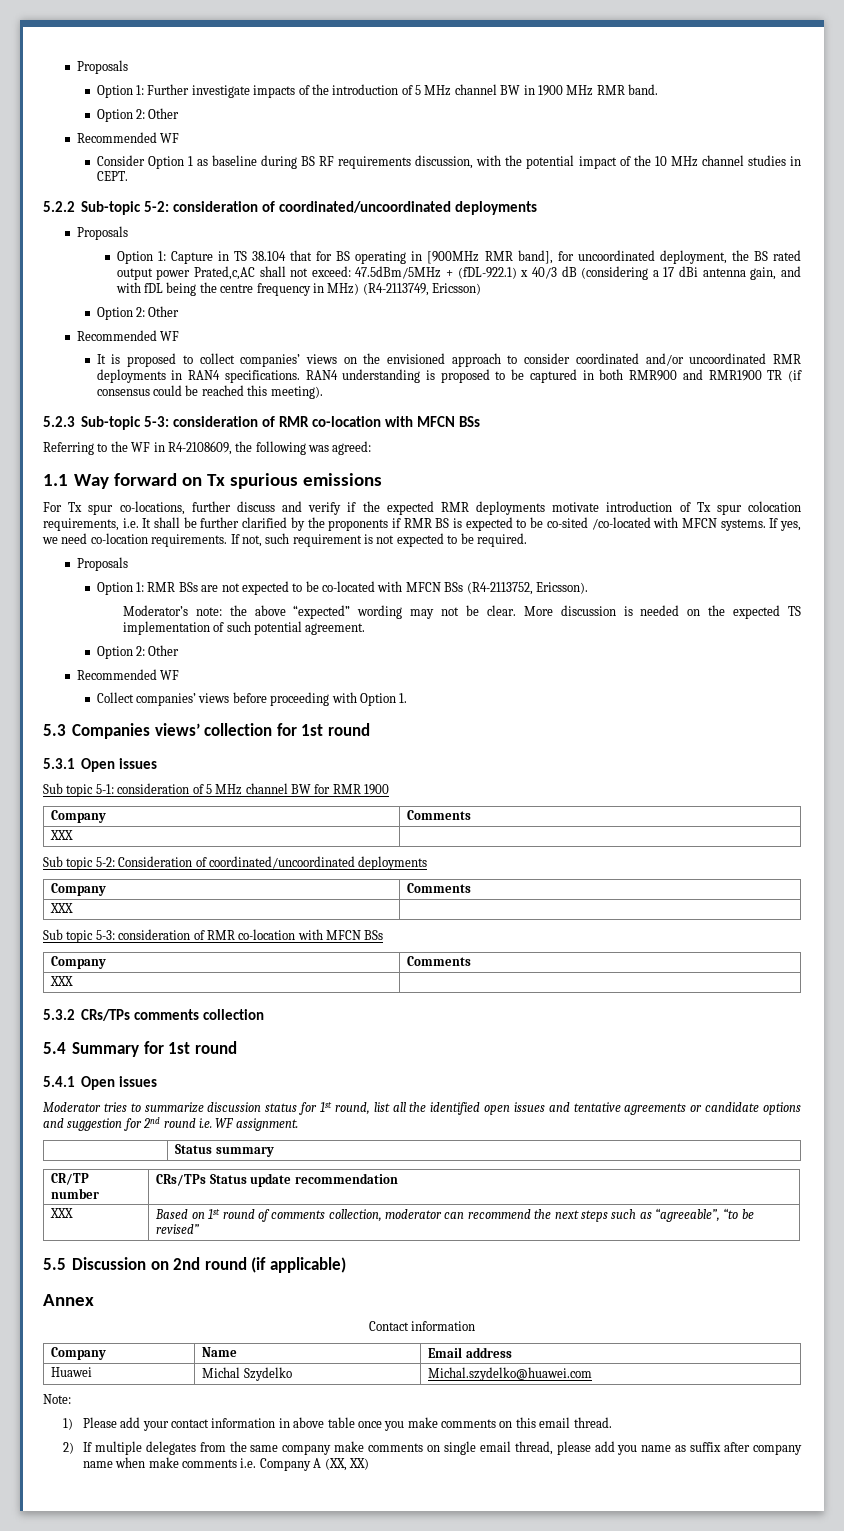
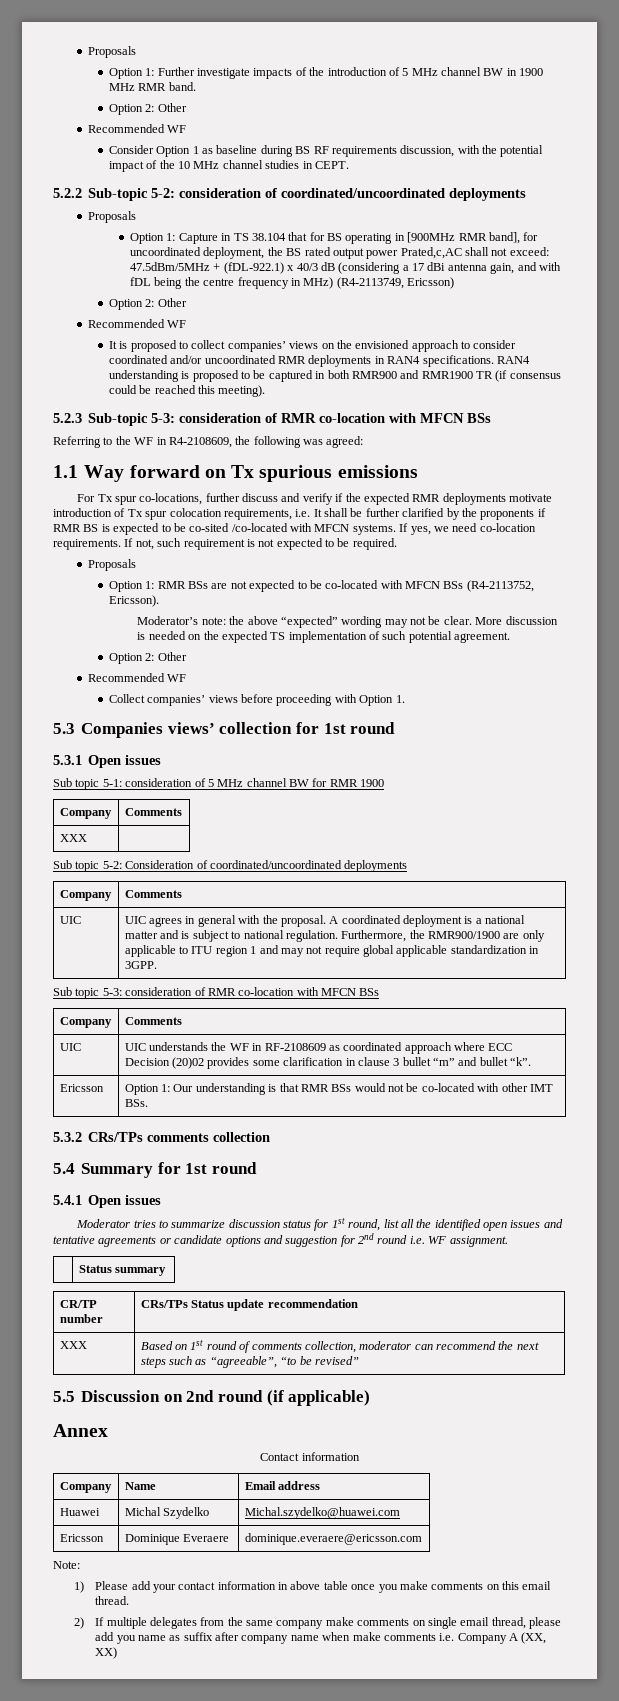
  Sub topic 5-2: Consideration of coordinated/uncoordinated deployments
  Company | Comments
- XXX |
+ UIC | UIC agrees in general with the proposal. A coordinated deployment is a national matter and is subject to national regulation. Furthermore, the RMR900/1900 are only applicable to ITU region 1 and may not require global applicable standardization in 3GPP.
  Sub topic 5-3: consideration of RMR co-location with MFCN BSs
  Company | Comments
- XXX |
+ UIC | UIC understands the WF in RF-2108609 as coordinated approach where ECC Decision (20)02 provides some clarification in clause 3 bullet “m” and bullet “k”.
+ Ericsson | Option 1: Our understanding is that RMR BSs would not be co-located with other IMT BSs.
+ Ericsson | Dominique Everaere | dominique.everaere@ericsson.com

